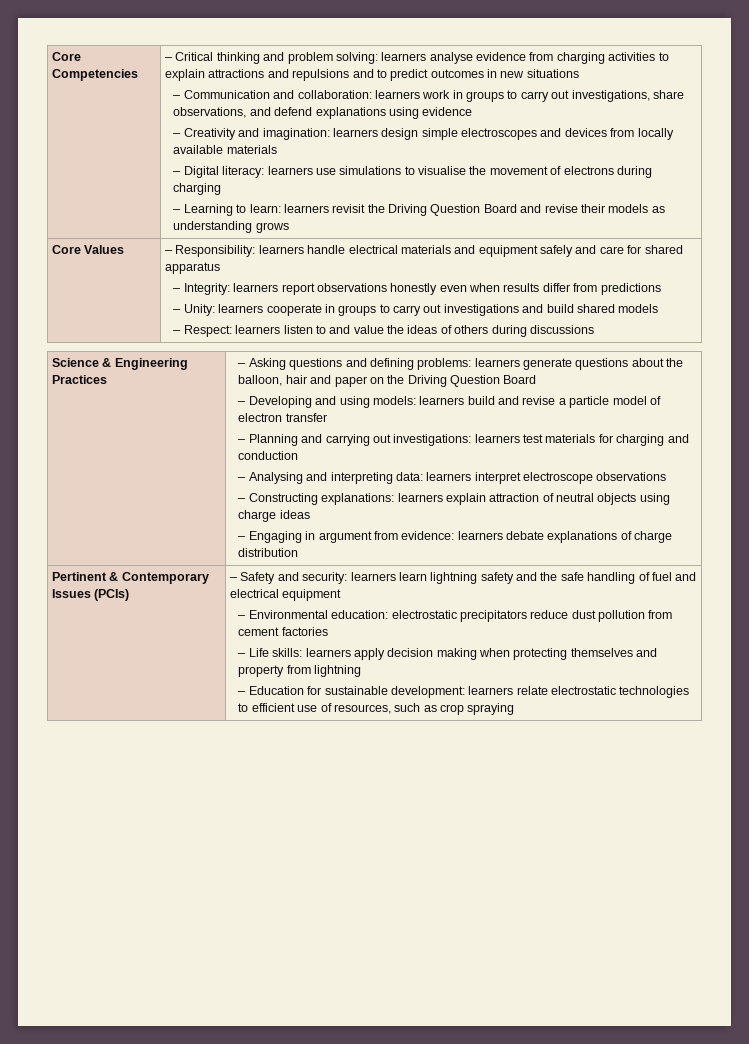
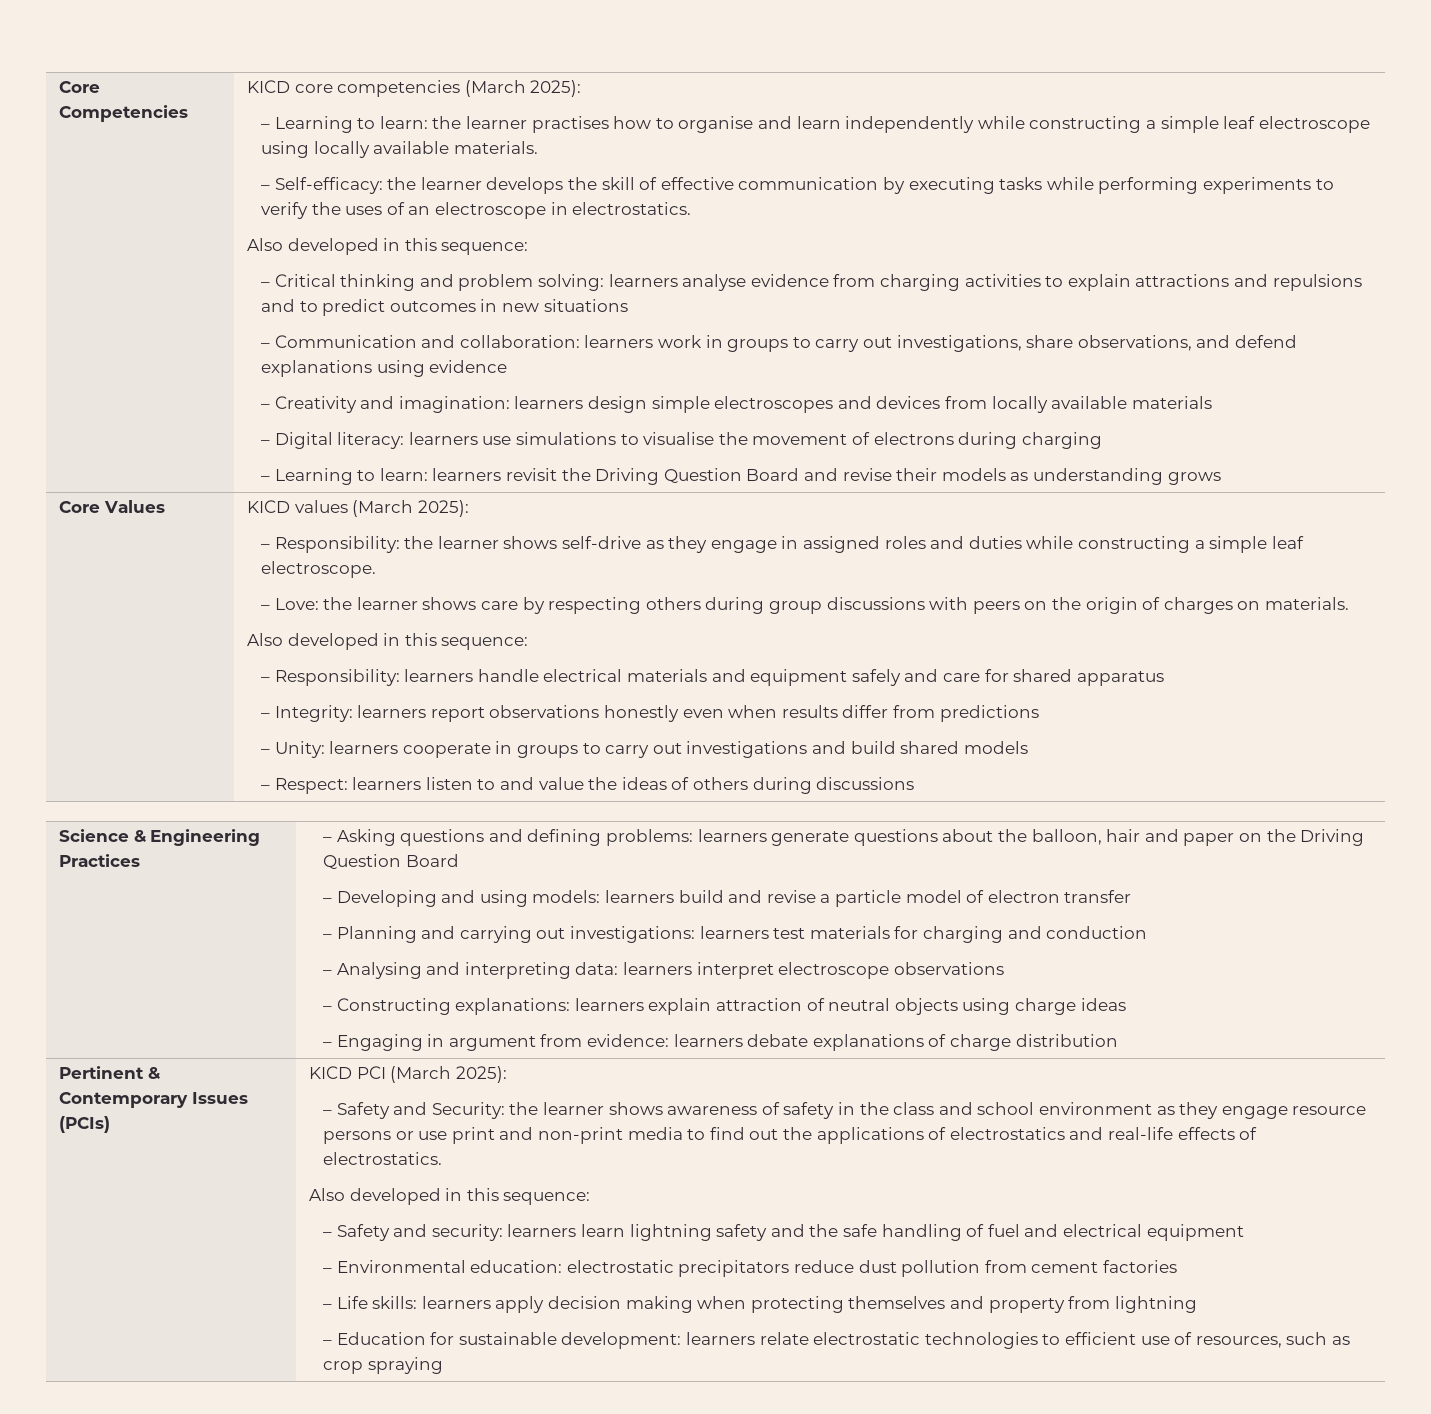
+ KICD core competencies (March 2025):
+ – Learning to learn: the learner practises how to organise and learn independently while constructing a simple leaf electroscope using locally available materials.
+ – Self-efficacy: the learner develops the skill of effective communication by executing tasks while performing experiments to verify the uses of an electroscope in electrostatics.
+ Also developed in this sequence:
+ KICD values (March 2025):
+ – Responsibility: the learner shows self-drive as they engage in assigned roles and duties while constructing a simple leaf electroscope.
+ – Love: the learner shows care by respecting others during group discussions with peers on the origin of charges on materials.
+ Also developed in this sequence:
+ KICD PCI (March 2025):
+ – Safety and Security: the learner shows awareness of safety in the class and school environment as they engage resource persons or use print and non-print media to find out the applications of electrostatics and real-life effects of electrostatics.
+ Also developed in this sequence:

